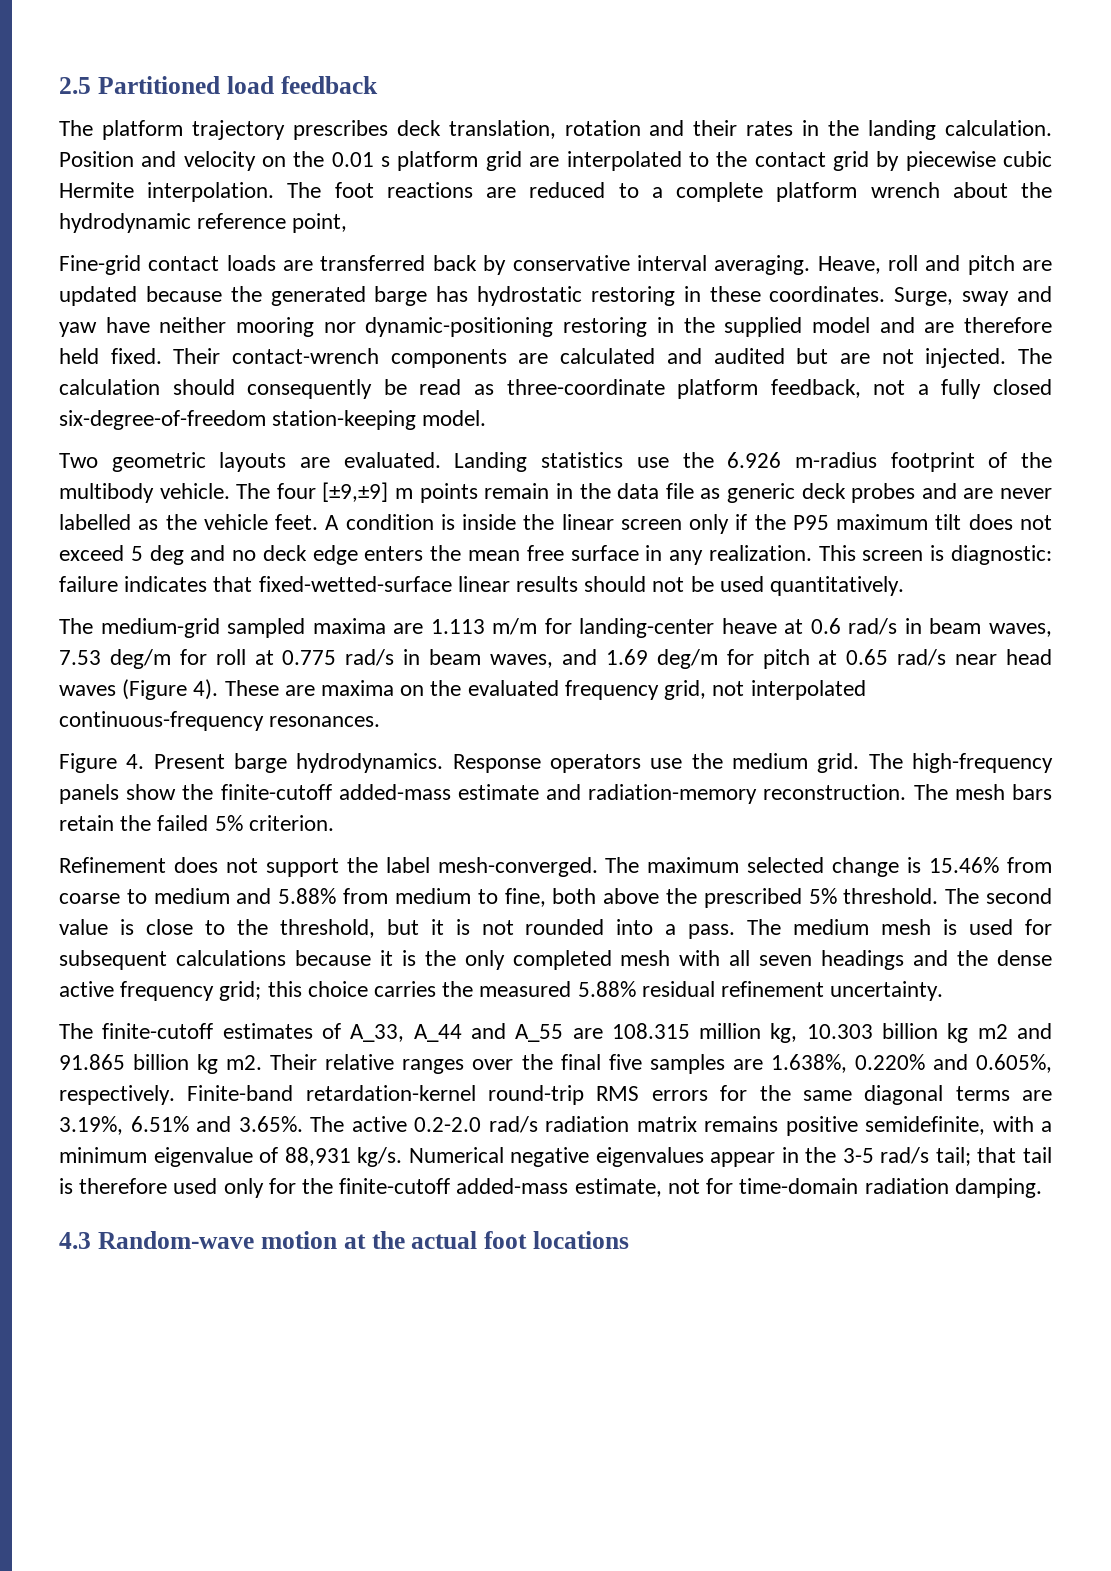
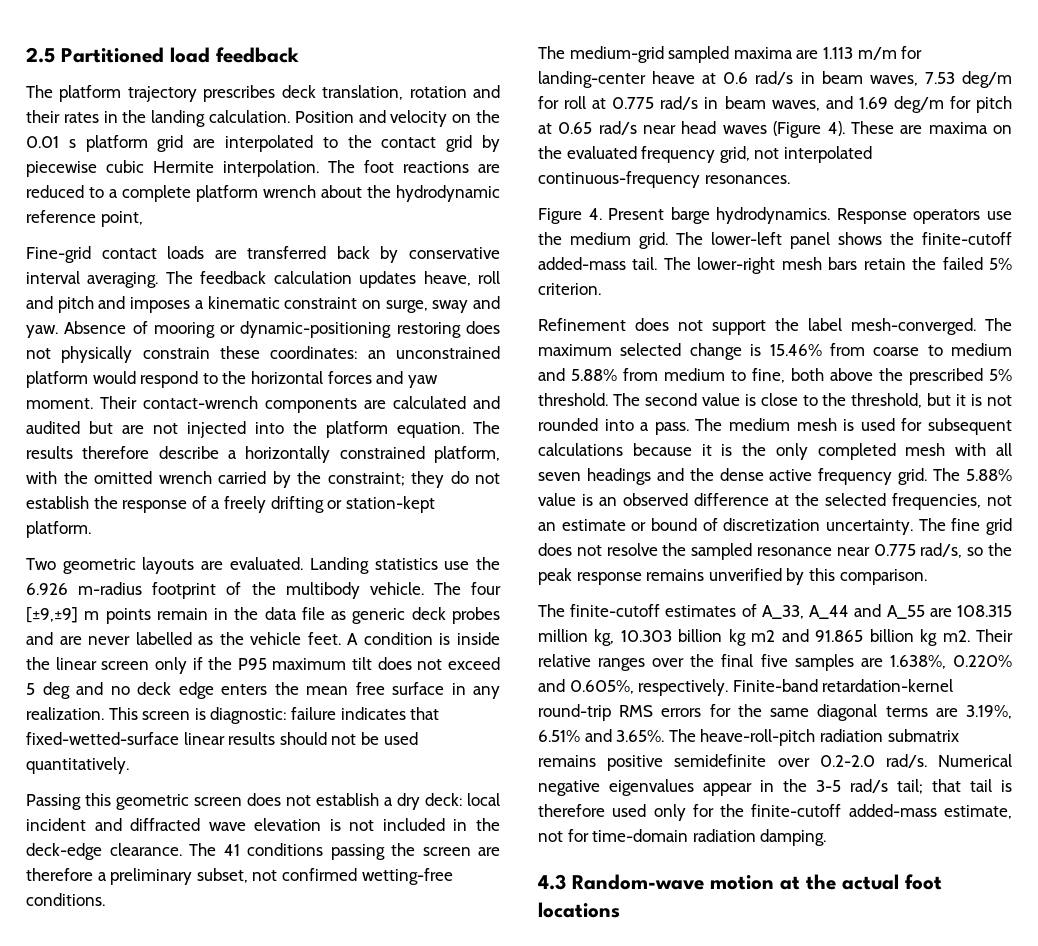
- Heave, roll and pitch are updated because the generated barge has hydrostatic restoring in these coordinates. Surge, sway and yaw have neither mooring nor dynamic-positioning restoring in the supplied model and are therefore held fixed.
+ The feedback calculation updates heave, roll and pitch and imposes a kinematic constraint on surge, sway and yaw. Absence of mooring or dynamic-positioning restoring does not physically constrain these coordinates: an unconstrained platform would respond to the horizontal forces and yaw moment.
- Their contact-wrench components are calculated and audited but are not injected. The calculation should consequently be read as three-coordinate platform feedback, not a fully closed six-degree-of-freedom station-keeping model.
+ Their contact-wrench components are calculated and audited but are not injected into the platform equation. The results therefore describe a horizontally constrained platform, with the omitted wrench carried by the constraint; they do not establish the response of a freely drifting or station-kept platform.
+ Passing this geometric screen does not establish a dry deck: local incident and diffracted wave elevation is not included in the deck-edge clearance. The 41 conditions passing the screen are therefore a preliminary subset, not confirmed wetting-free conditions.
- The high-frequency panels show the finite-cutoff added-mass estimate and radiation-memory reconstruction. The mesh bars retain the failed 5% criterion.
+ The lower-left panel shows the finite-cutoff added-mass tail. The lower-right mesh bars retain the failed 5% criterion.
- The medium mesh is used for subsequent calculations because it is the only completed mesh with all seven headings and the dense active frequency grid; this choice carries the measured 5.88% residual refinement uncertainty.
+ The medium mesh is used for subsequent calculations because it is the only completed mesh with all seven headings and the dense active frequency grid. The 5.88% value is an observed difference at the selected frequencies, not an estimate or bound of discretization uncertainty. The fine grid does not resolve the sampled resonance near 0.775 rad/s, so the peak response remains unverified by this comparison.
- Finite-band retardation-kernel round-trip RMS errors for the same diagonal terms are 3.19%, 6.51% and 3.65%. The active 0.2-2.0 rad/s radiation matrix remains positive semidefinite, with a minimum eigenvalue of 88,931 kg/s.
+ Finite-band retardation-kernel round-trip RMS errors for the same diagonal terms are 3.19%, 6.51% and 3.65%. The heave-roll-pitch radiation submatrix remains positive semidefinite over 0.2-2.0 rad/s.

